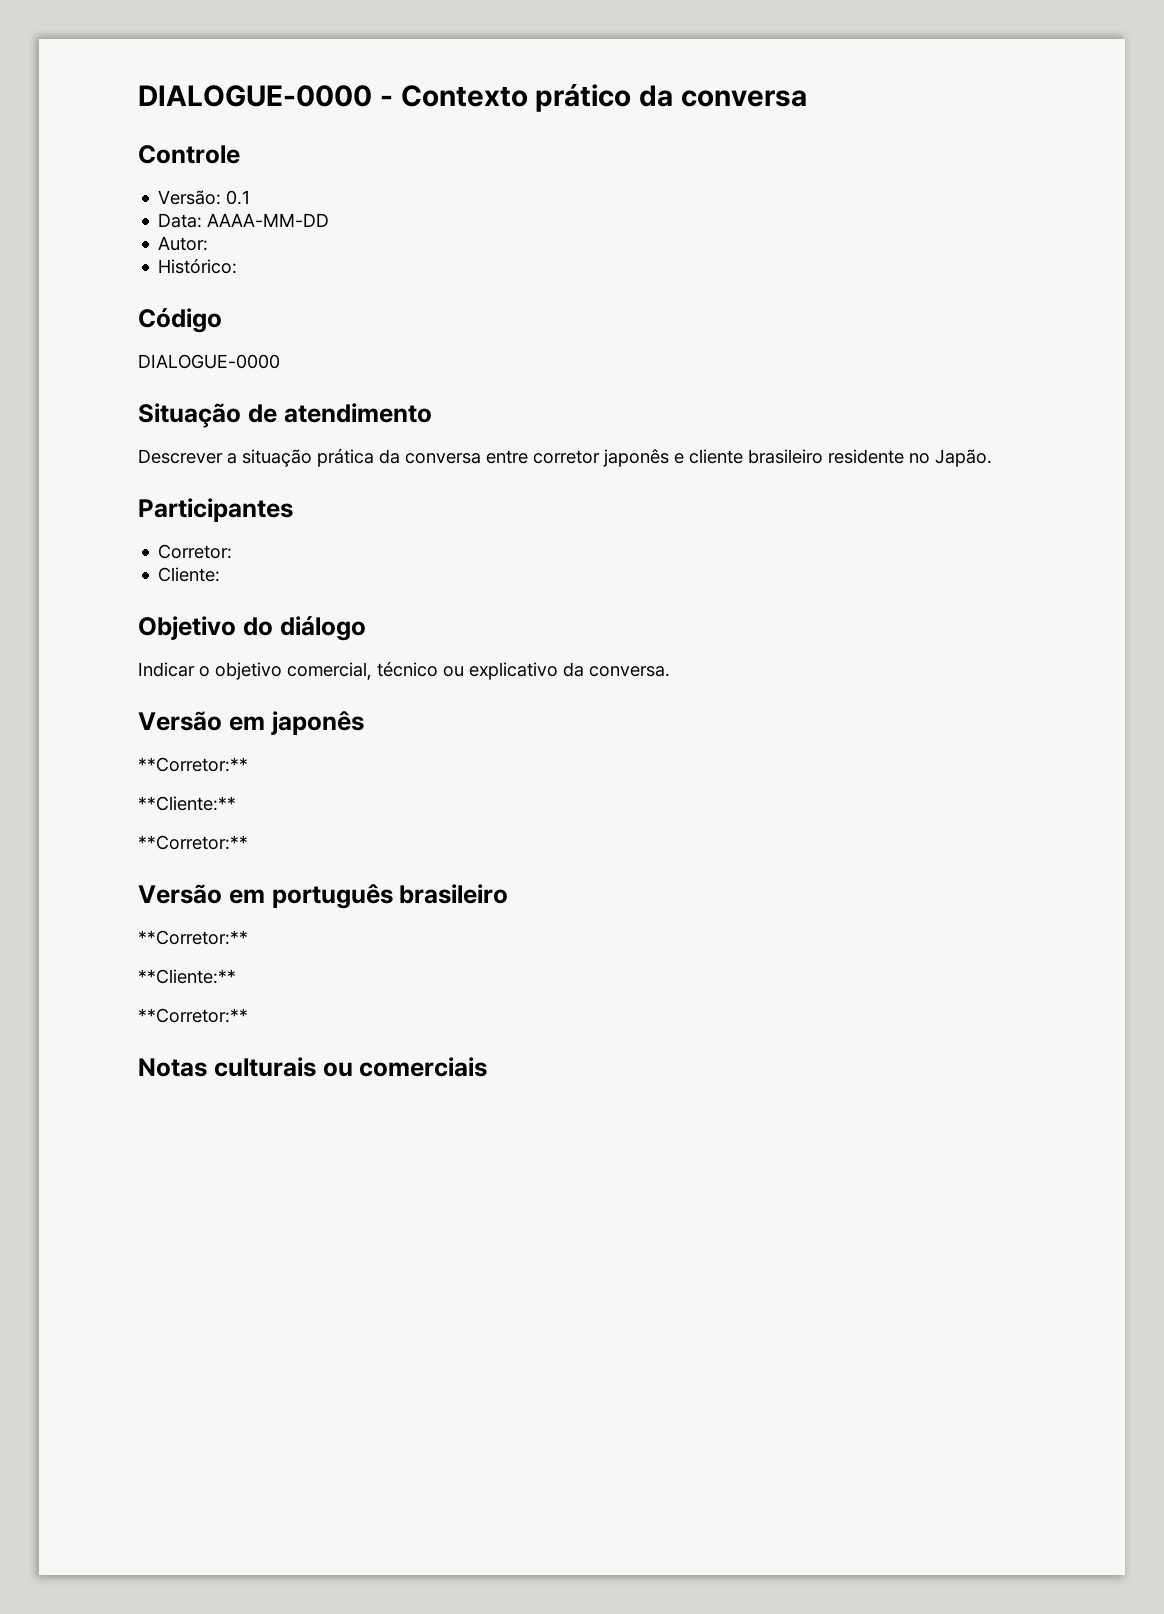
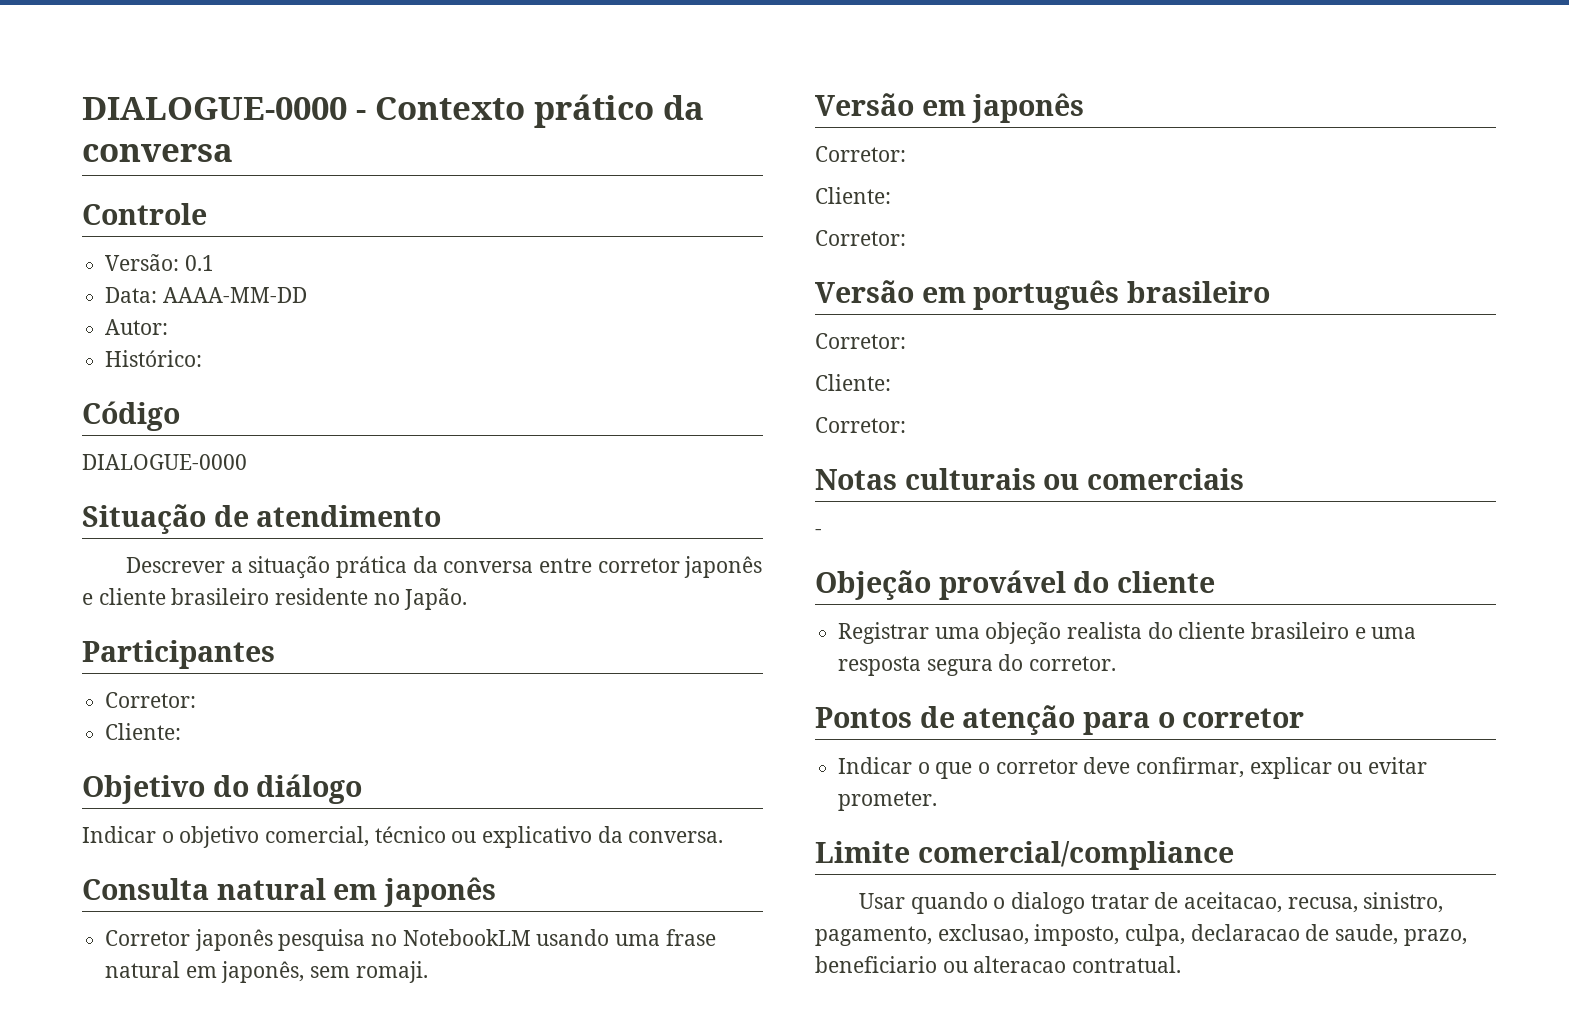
+ Consulta natural em japonês
+ Corretor japonês pesquisa no NotebookLM usando uma frase natural em japonês, sem romaji.
  Versão em japonês
- **Corretor:**
- **Cliente:**
- **Corretor:**
+ Corretor:
+ Cliente:
+ Corretor:
  Versão em português brasileiro
- **Corretor:**
- **Cliente:**
- **Corretor:**
+ Corretor:
+ Cliente:
+ Corretor:
  Notas culturais ou comerciais
+ -
+ Objeção provável do cliente
+ Registrar uma objeção realista do cliente brasileiro e uma resposta segura do corretor.
+ Pontos de atenção para o corretor
+ Indicar o que o corretor deve confirmar, explicar ou evitar prometer.
+ Limite comercial/compliance
+ Usar quando o dialogo tratar de aceitacao, recusa, sinistro, pagamento, exclusao, imposto, culpa, declaracao de saude, prazo, beneficiario ou alteracao contratual.

